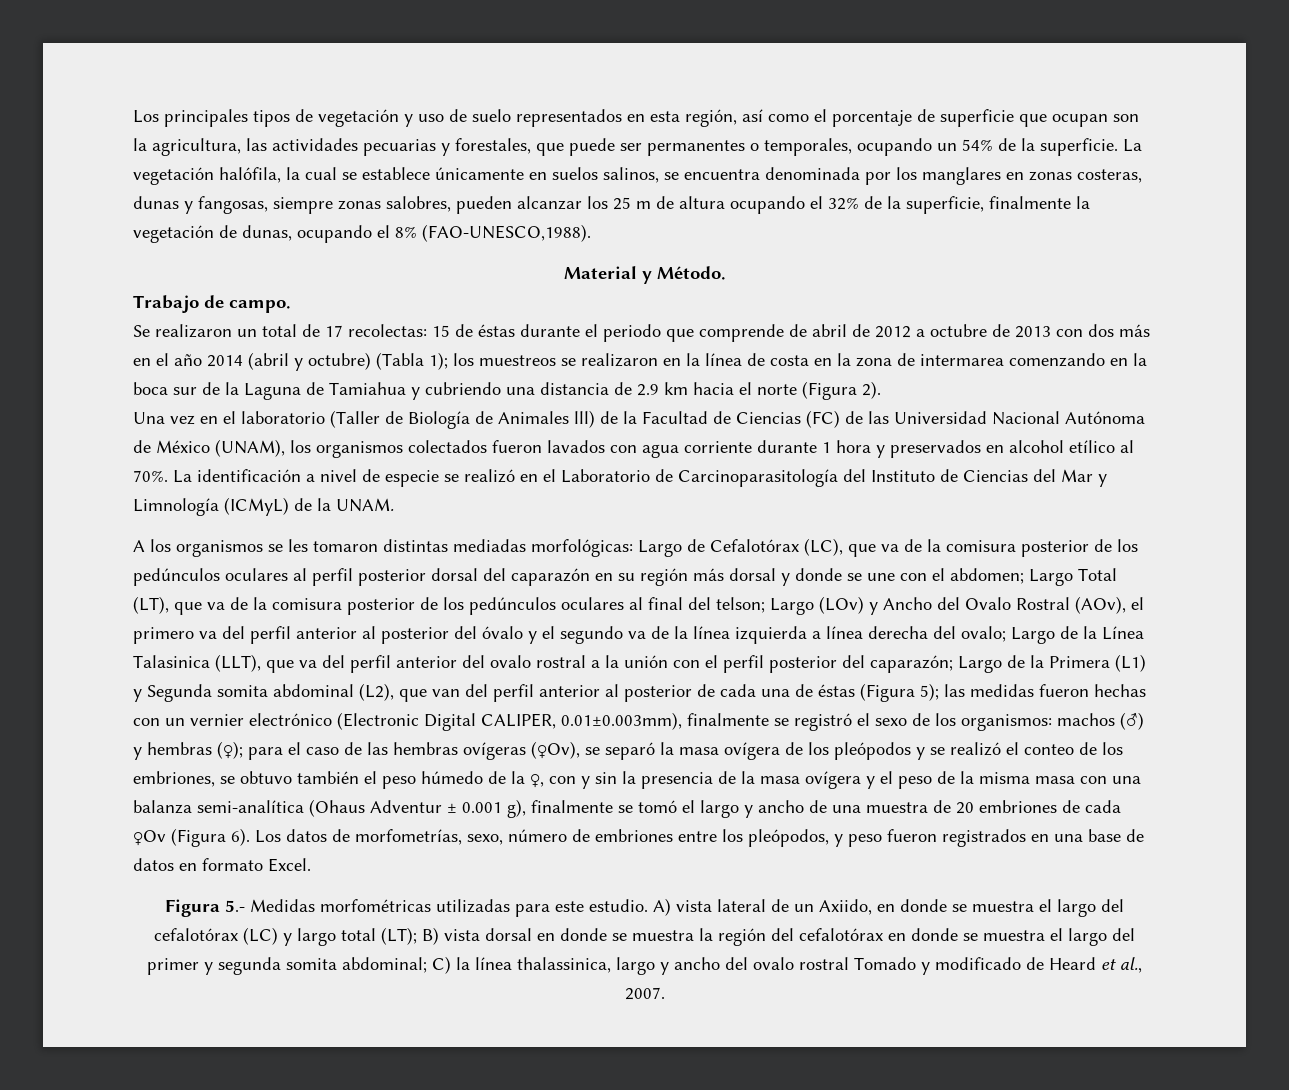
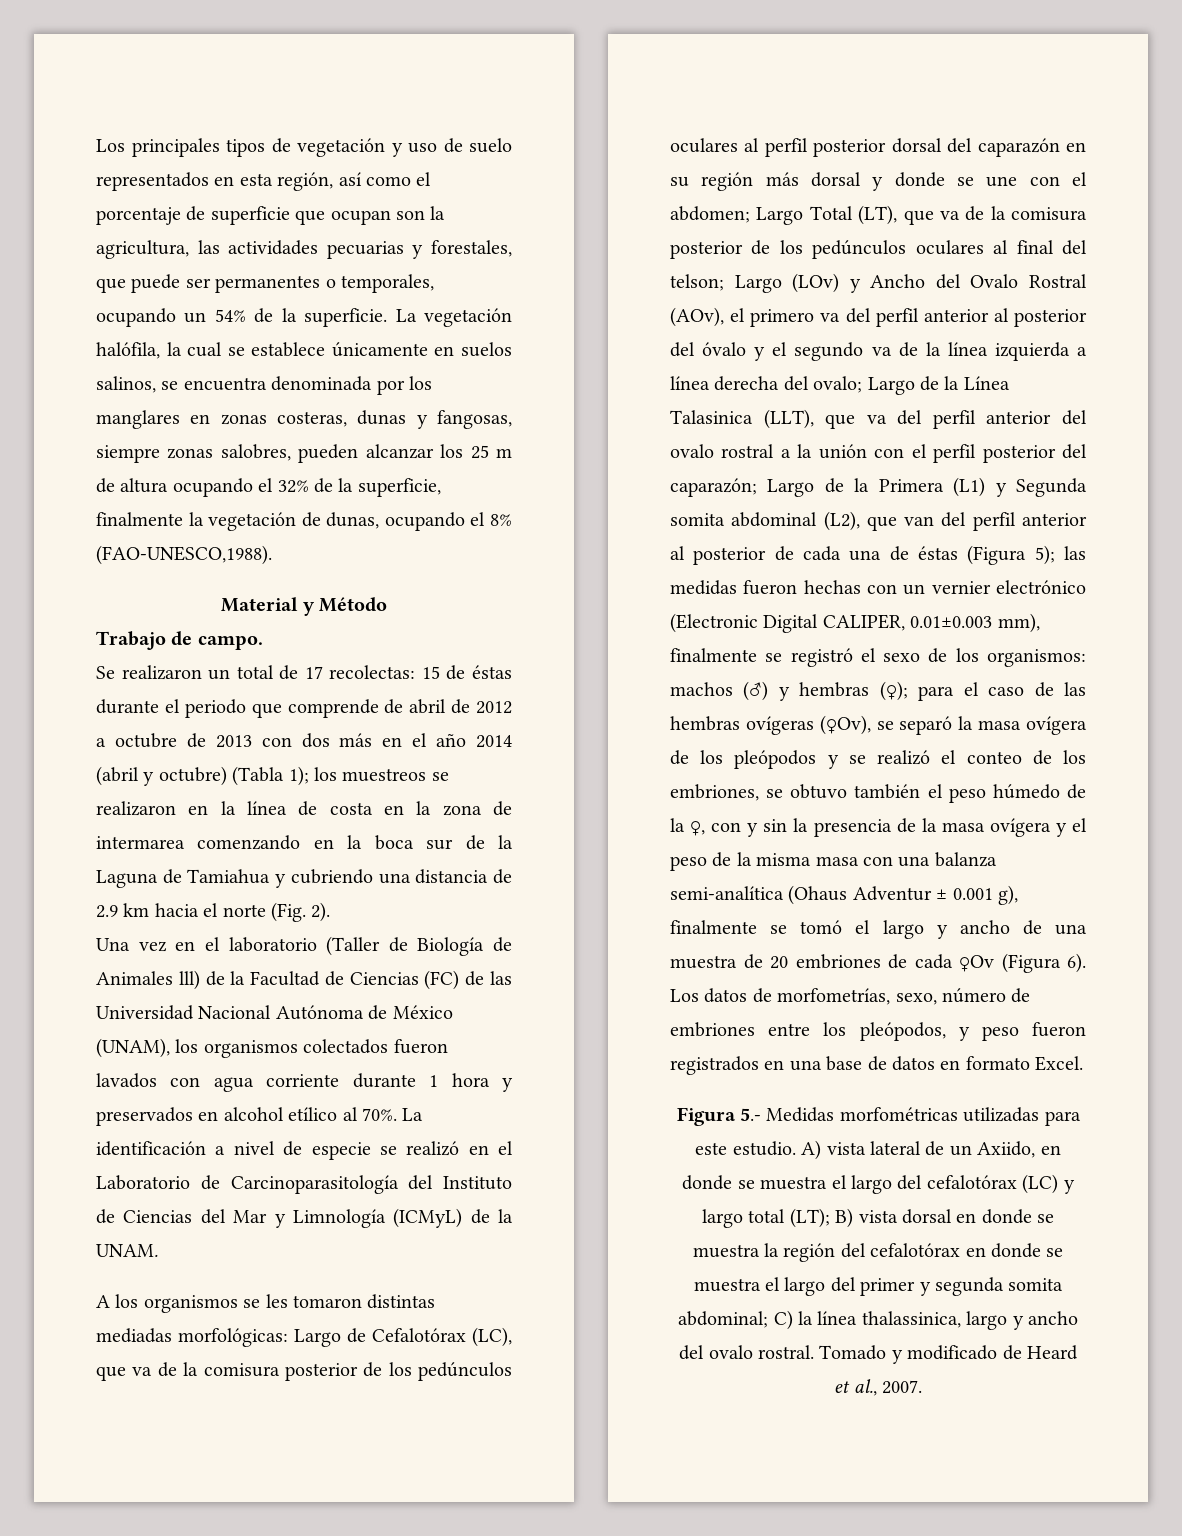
- Material y Método.
+ Material y Método
- los muestreos se realizaron en la línea de costa en la zona de intermarea comenzando en la boca sur de la Laguna de Tamiahua y cubriendo una distancia de 2.9 km hacia el norte (Figura 2).
+ los muestreos se realizaron en la línea de costa en la zona de intermarea comenzando en la boca sur de la Laguna de Tamiahua y cubriendo una distancia de 2.9 km hacia el norte (Fig. 2).
- las medidas fueron hechas con un vernier electrónico (Electronic Digital CALIPER, 0.01±0.003mm), finalmente se registró el sexo de los organismos:
+ las medidas fueron hechas con un vernier electrónico (Electronic Digital CALIPER, 0.01±0.003 mm), finalmente se registró el sexo de los organismos:
- A) vista lateral de un Axiido, en donde se muestra el largo del cefalotórax (LC) y largo total (LT); B) vista dorsal en donde se muestra la región del cefalotórax en donde se muestra el largo del primer y segunda somita abdominal; C) la línea thalassinica, largo y ancho del ovalo rostral Tomado y modificado de Heard et al., 2007.
+ A) vista lateral de un Axiido, en donde se muestra el largo del cefalotórax (LC) y largo total (LT); B) vista dorsal en donde se muestra la región del cefalotórax en donde se muestra el largo del primer y segunda somita abdominal; C) la línea thalassinica, largo y ancho del ovalo rostral. Tomado y modificado de Heard et al., 2007.

